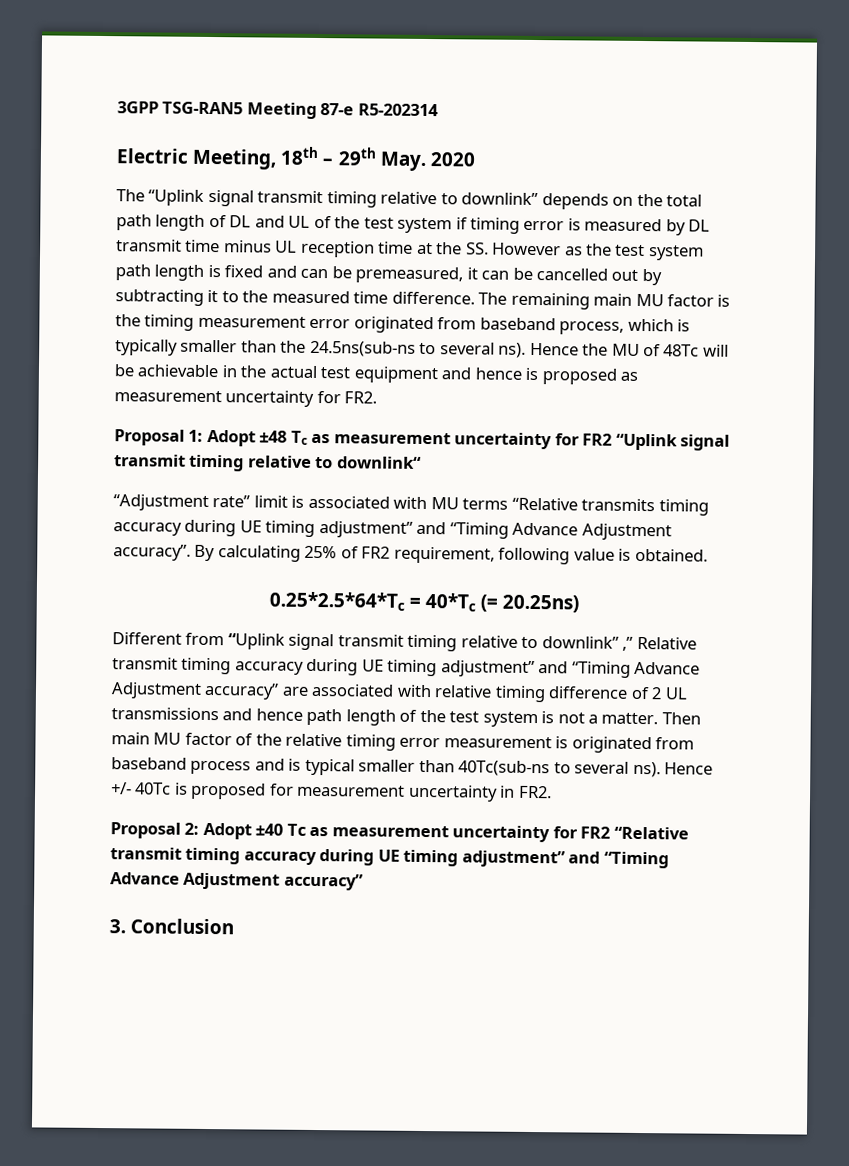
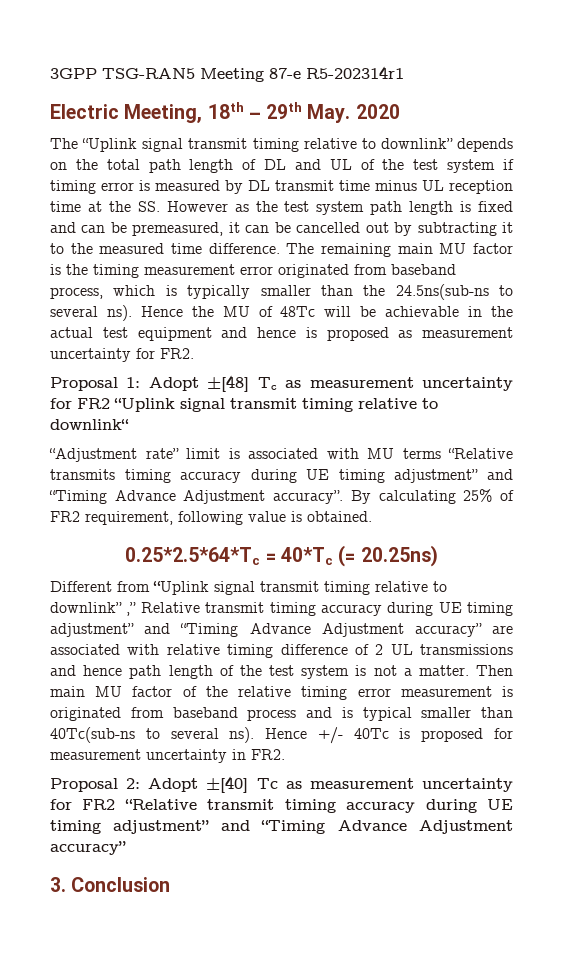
- 3GPP TSG-RAN5 Meeting 87-e R5-202314
+ 3GPP TSG-RAN5 Meeting 87-e R5-202314r1
- Proposal 1: Adopt ±48 Tc as measurement uncertainty for FR2 “Uplink signal transmit timing relative to downlink“
+ Proposal 1: Adopt ±[48] Tc as measurement uncertainty for FR2 “Uplink signal transmit timing relative to downlink“
- Proposal 2: Adopt ±40 Tc as measurement uncertainty for FR2 “Relative transmit timing accuracy during UE timing adjustment” and “Timing Advance Adjustment accuracy”
+ Proposal 2: Adopt ±[40] Tc as measurement uncertainty for FR2 “Relative transmit timing accuracy during UE timing adjustment” and “Timing Advance Adjustment accuracy”

